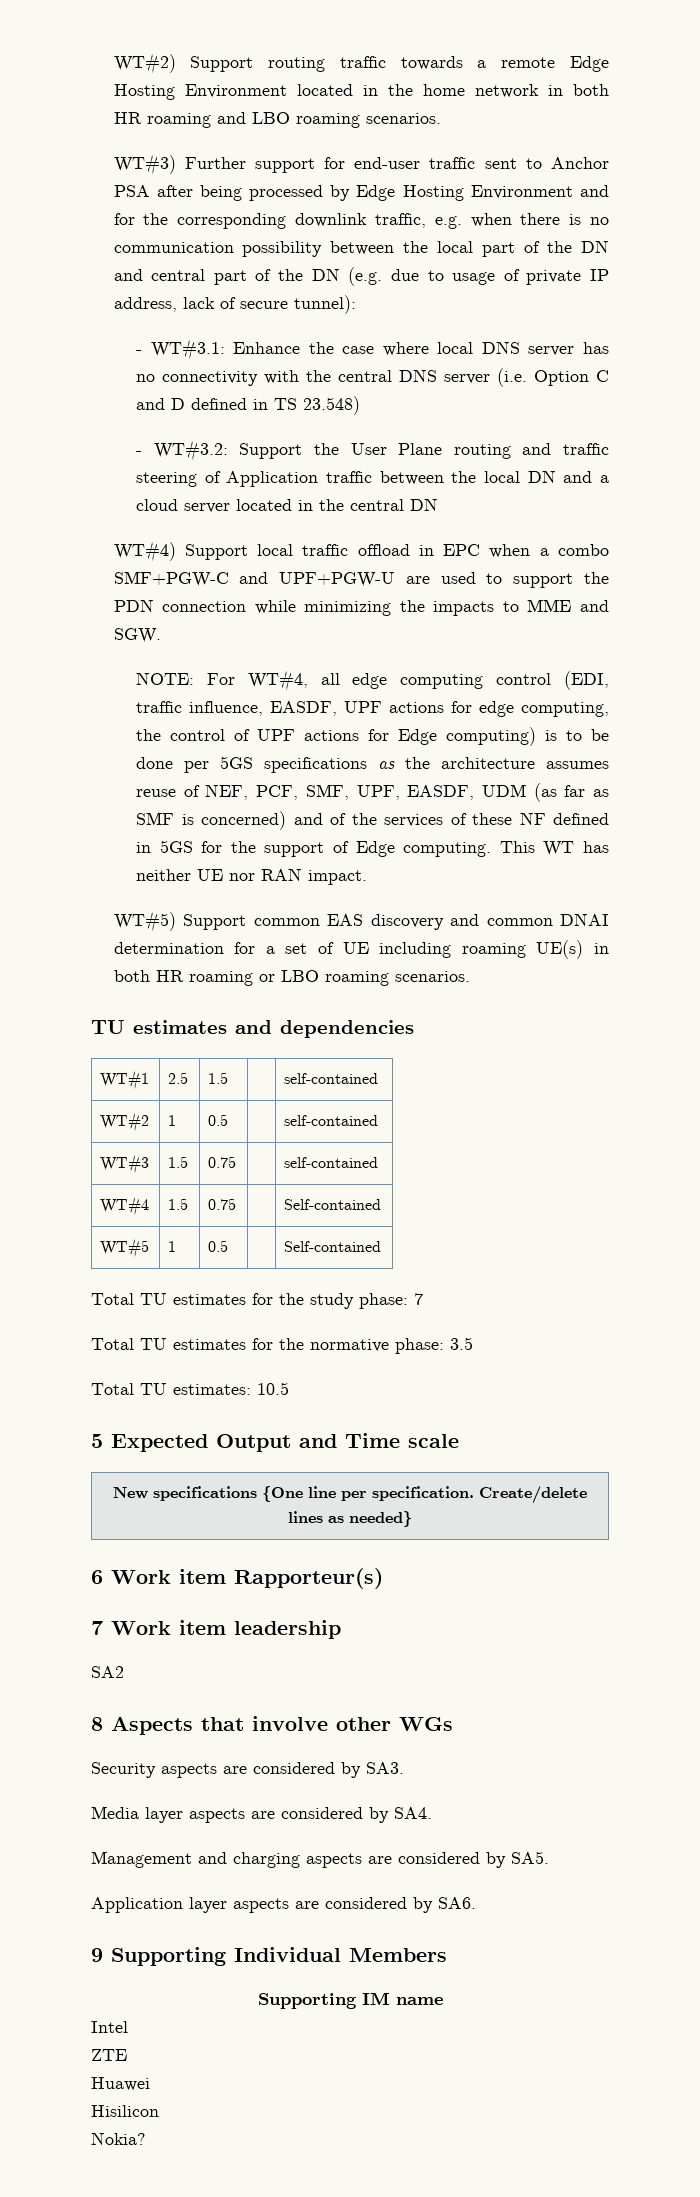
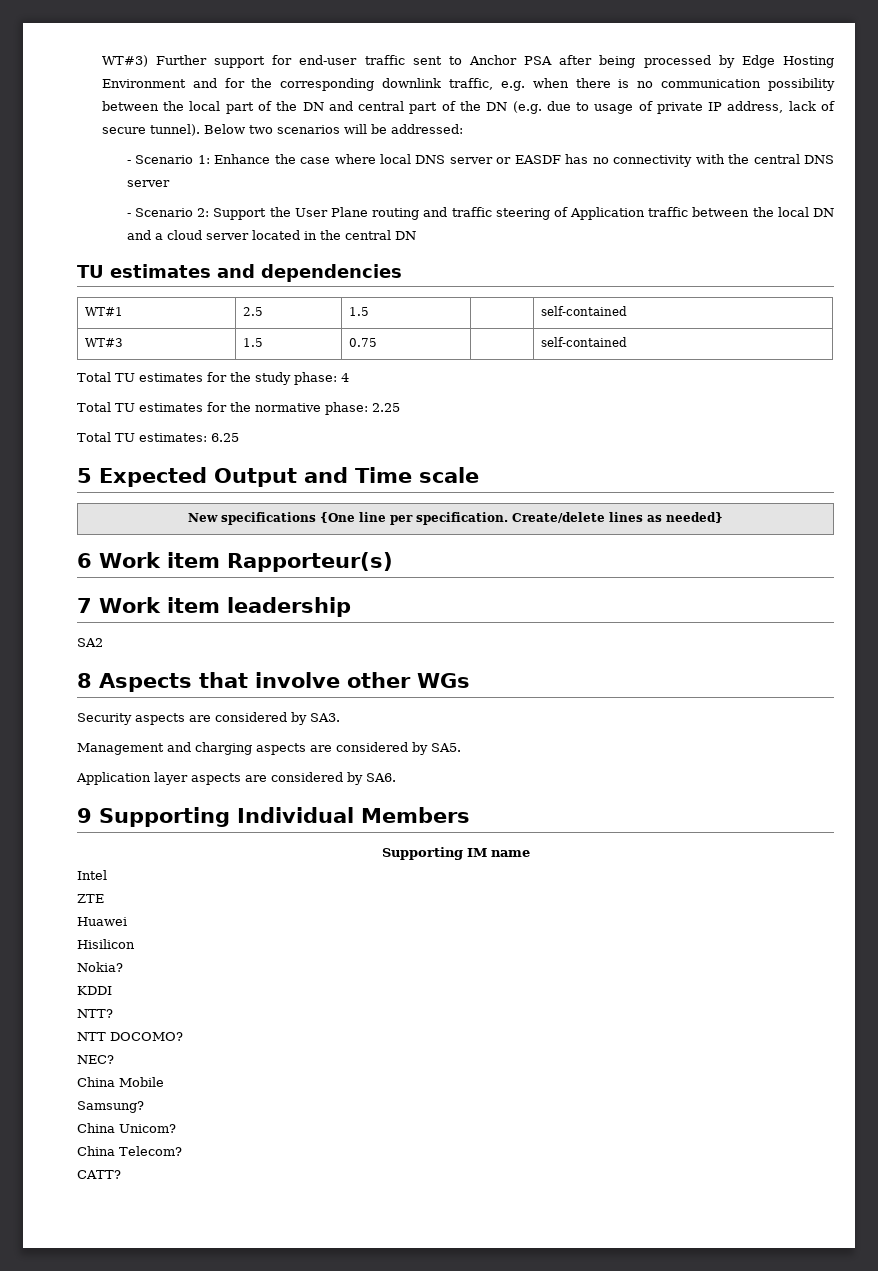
- WT#2) Support routing traffic towards a remote Edge Hosting Environment located in the home network in both HR roaming and LBO roaming scenarios.
- WT#3) Further support for end-user traffic sent to Anchor PSA after being processed by Edge Hosting Environment and for the corresponding downlink traffic, e.g. when there is no communication possibility between the local part of the DN and central part of the DN (e.g. due to usage of private IP address, lack of secure tunnel):
- - WT#3.1:
+ WT#3) Further support for end-user traffic sent to Anchor PSA after being processed by Edge Hosting Environment and for the corresponding downlink traffic, e.g. when there is no communication possibility between the local part of the DN and central part of the DN (e.g. due to usage of private IP address, lack of secure tunnel). Below two scenarios will be addressed:
+ - Scenario 1:
- Enhance the case where local DNS server has no connectivity with the central DNS server (i.e. Option C and D defined in TS 23.548)
- - WT#3.2:
+ Enhance the case where local DNS server or EASDF has no connectivity with the central DNS server
+ - Scenario 2:
- WT#4) Support local traffic offload in EPC when a combo SMF+PGW-C and UPF+PGW-U are used to support the PDN connection while minimizing the impacts to MME and SGW.
- NOTE: For WT#4, all edge computing control (EDI, traffic influence, EASDF, UPF actions for edge computing, the control of UPF actions for Edge computing) is to be done per 5GS specifications as the architecture assumes reuse of NEF, PCF, SMF, UPF, EASDF, UDM (as far as SMF is concerned) and of the services of these NF defined in 5GS for the support of Edge computing. This WT has neither UE nor RAN impact.
- WT#5) Support common EAS discovery and common DNAI determination for a set of UE including roaming UE(s) in both HR roaming or LBO roaming scenarios.
- WT#2 | 1 | 0.5 | | self-contained
- WT#4 | 1.5 | 0.75 | | Self-contained
- WT#5 | 1 | 0.5 | | Self-contained
- Total TU estimates for the study phase: 7
+ Total TU estimates for the study phase: 4
- Total TU estimates for the normative phase: 3.5
+ Total TU estimates for the normative phase: 2.25
- Total TU estimates: 10.5
+ Total TU estimates: 6.25
- Media layer aspects are considered by SA4.
+ KDDI
+ NTT?
+ NTT DOCOMO?
+ NEC?
+ China Mobile
+ Samsung?
+ China Unicom?
+ China Telecom?
+ CATT?

